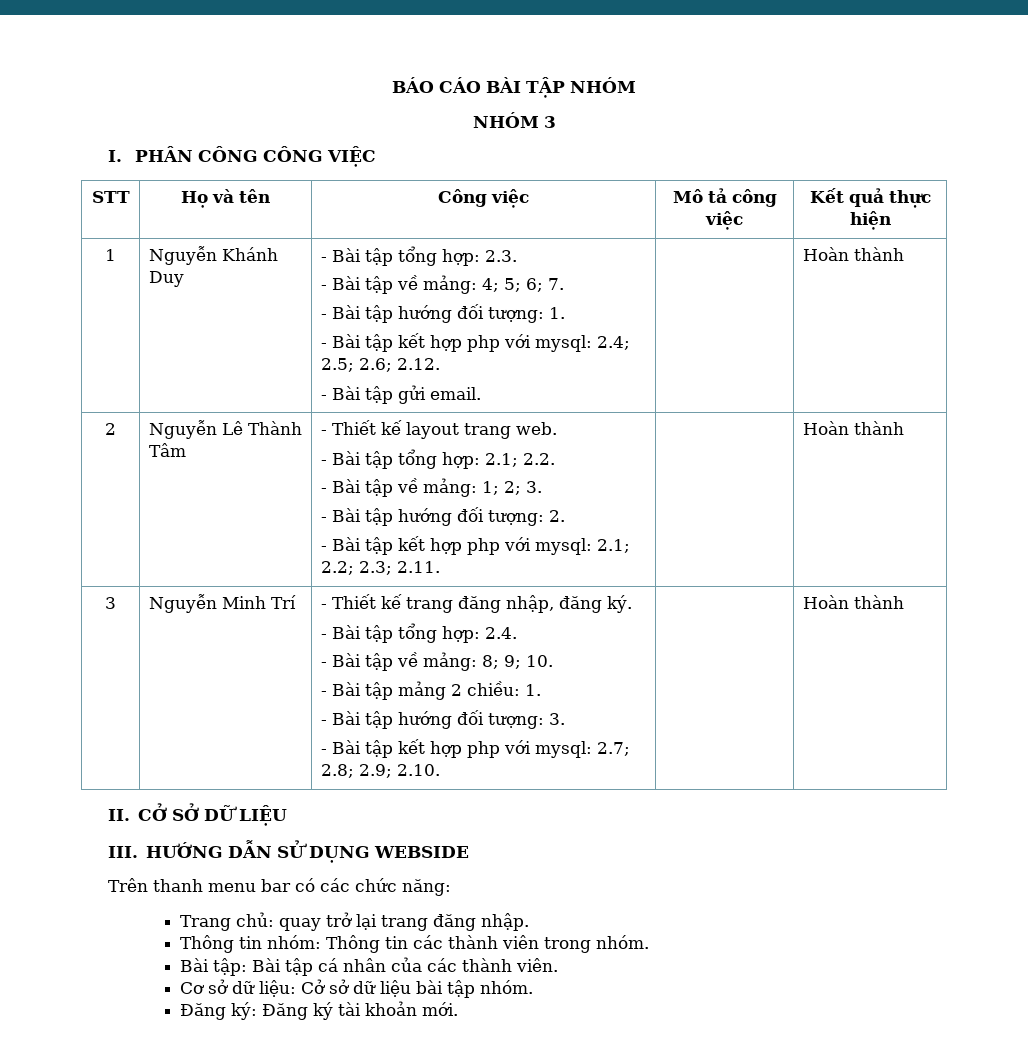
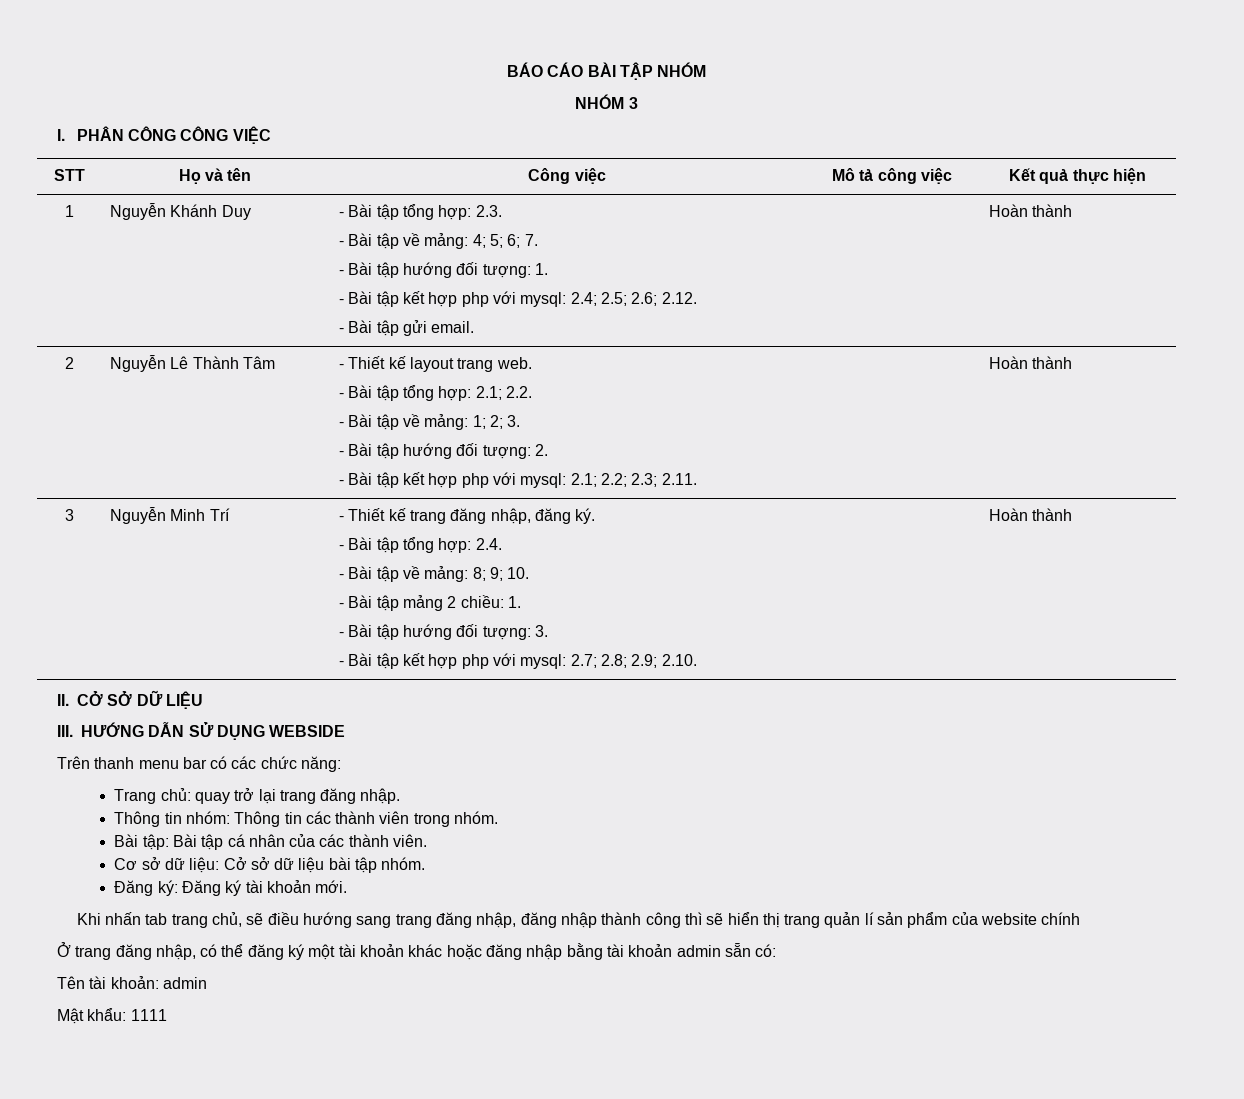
+ Khi nhấn tab trang chủ, sẽ điều hướng sang trang đăng nhập, đăng nhập thành công thì sẽ hiển thị trang quản lí sản phẩm của website chính
+ Ở trang đăng nhập, có thể đăng ký một tài khoản khác hoặc đăng nhập bằng tài khoản admin sẵn có:
+ Tên tài khoản: admin
+ Mật khẩu: 1111

